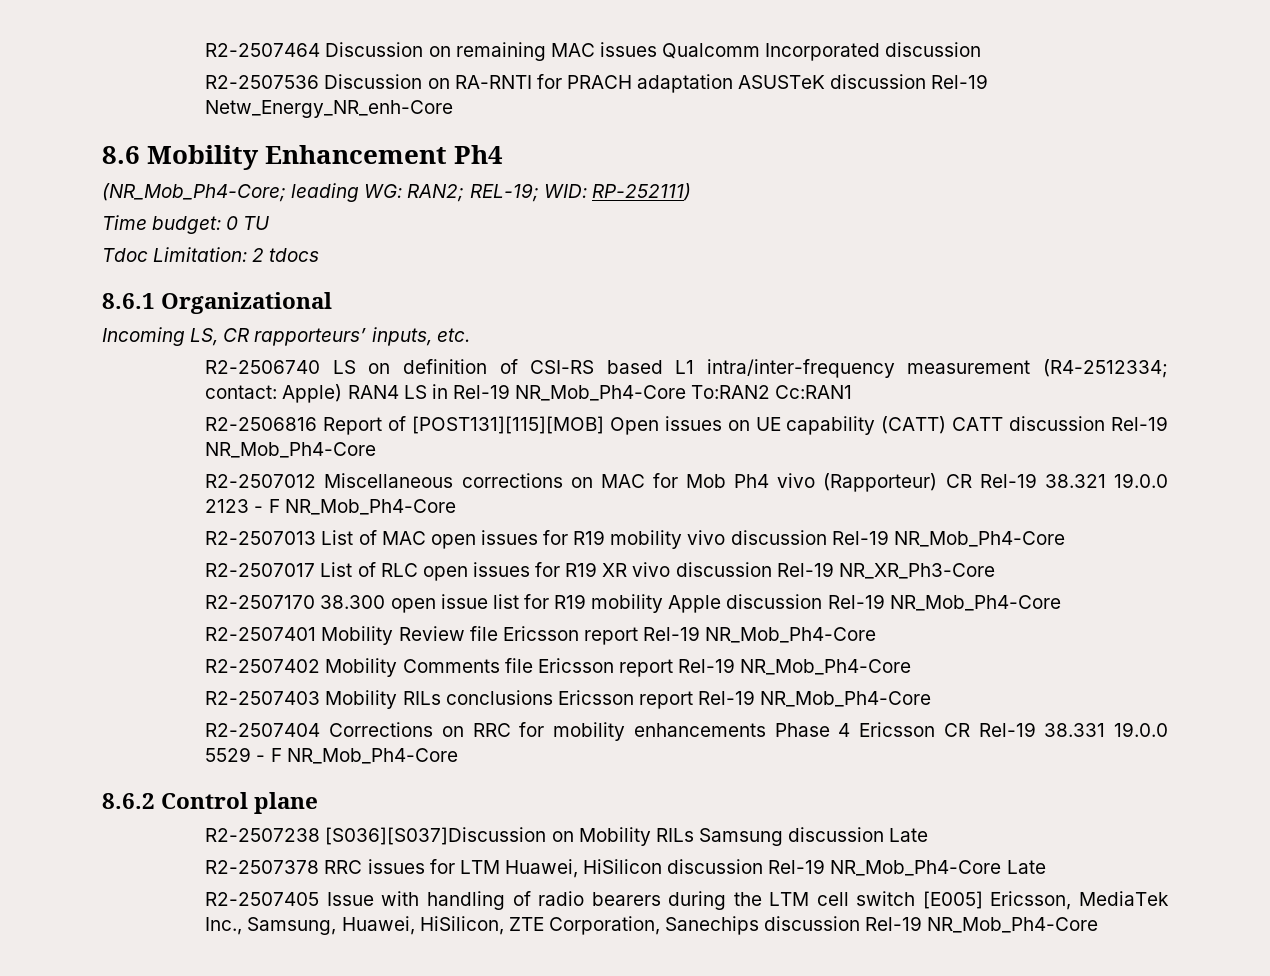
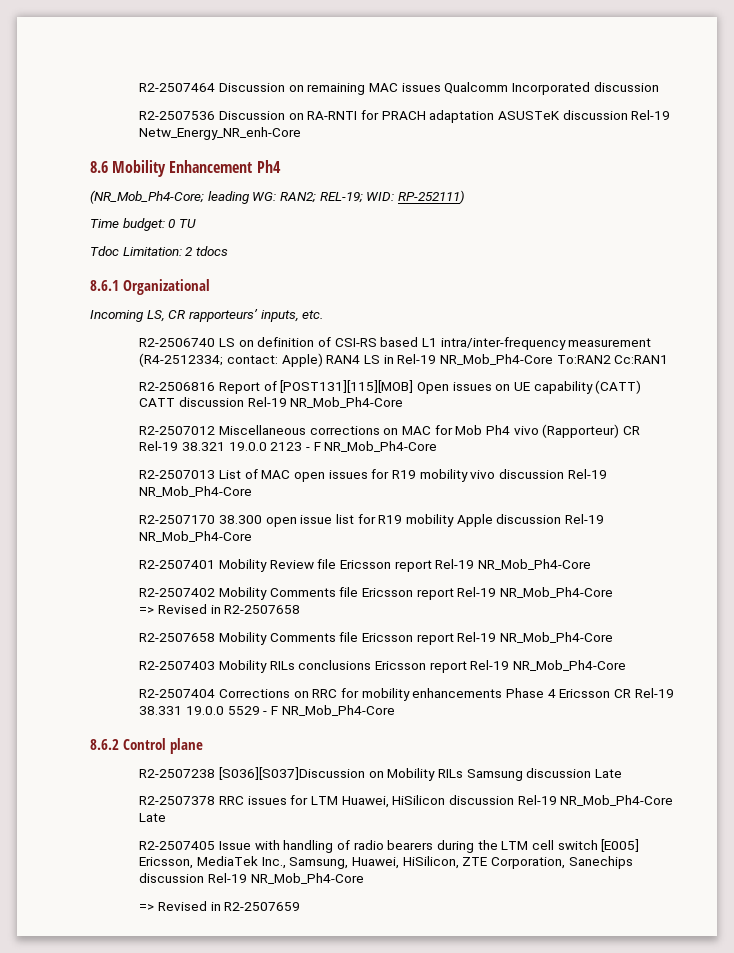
- R2-2507017 List of RLC open issues for R19 XR vivo discussion Rel-19 NR_XR_Ph3-Core
+ => Revised in R2-2507658
+ R2-2507658 Mobility Comments file Ericsson report Rel-19 NR_Mob_Ph4-Core
+ => Revised in R2-2507659

